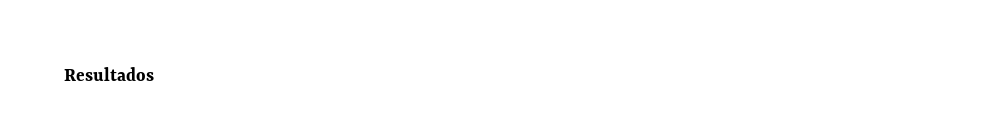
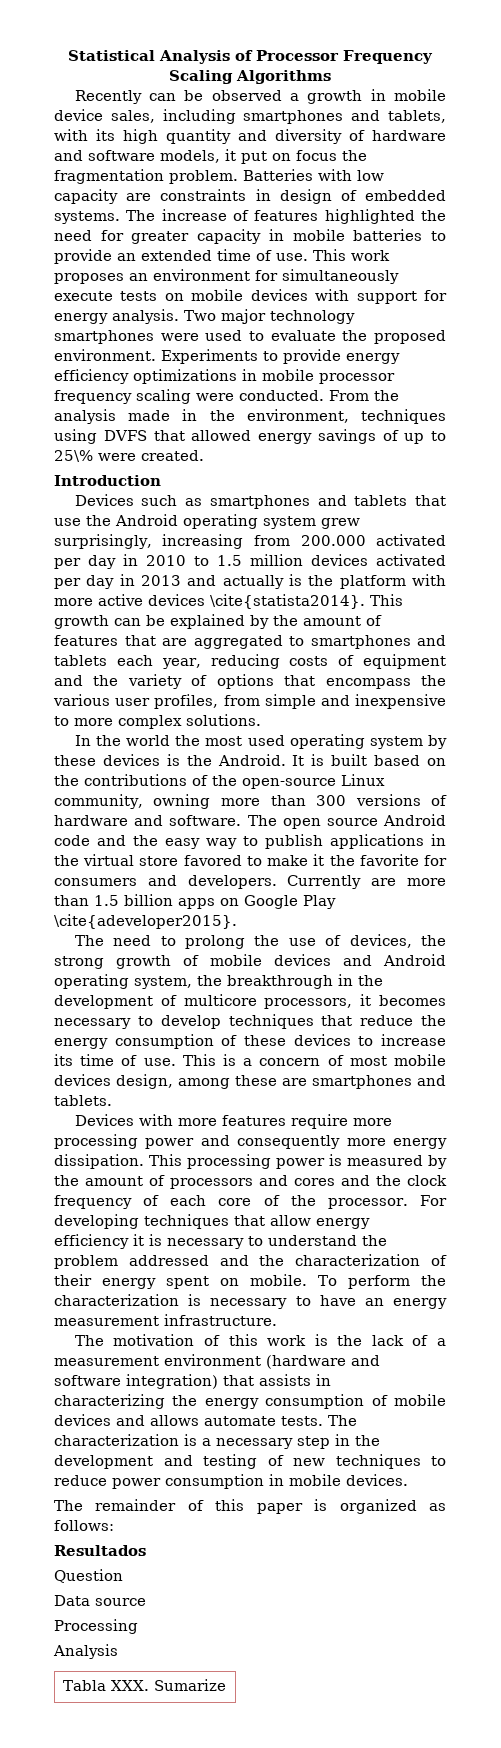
+ Statistical Analysis of Processor Frequency Scaling Algorithms
+ Recently can be observed a growth in mobile device sales, including smartphones and tablets, with its high quantity and diversity of hardware and software models, it put on focus the fragmentation problem. Batteries with low capacity are constraints in design of embedded systems. The increase of features highlighted the need for greater capacity in mobile batteries to provide an extended time of use. This work proposes an environment for simultaneously execute tests on mobile devices with support for energy analysis. Two major technology smartphones were used to evaluate the proposed environment. Experiments to provide energy efficiency optimizations in mobile processor frequency scaling were conducted. From the analysis made in the environment, techniques using DVFS that allowed energy savings of up to 25\% were created.
+ Introduction
+ Devices such as smartphones and tablets that use the Android operating system grew surprisingly, increasing from 200.000 activated per day in 2010 to 1.5 million devices activated per day in 2013 and actually is the platform with more active devices \cite{statista2014}. This growth can be explained by the amount of features that are aggregated to smartphones and tablets each year, reducing costs of equipment and the variety of options that encompass the various user profiles, from simple and inexpensive to more complex solutions.
+ In the world the most used operating system by these devices is the Android. It is built based on the contributions of the open-source Linux community, owning more than 300 versions of hardware and software. The open source Android code and the easy way to publish applications in the virtual store favored to make it the favorite for consumers and developers. Currently are more than 1.5 billion apps on Google Play \cite{adeveloper2015}.
+ The need to prolong the use of devices, the strong growth of mobile devices and Android operating system, the breakthrough in the development of multicore processors, it becomes necessary to develop techniques that reduce the energy consumption of these devices to increase its time of use. This is a concern of most mobile devices design, among these are smartphones and tablets.
+ Devices with more features require more processing power and consequently more energy dissipation. This processing power is measured by the amount of processors and cores and the clock frequency of each core of the processor. For developing techniques that allow energy efficiency it is necessary to understand the problem addressed and the characterization of their energy spent on mobile. To perform the characterization is necessary to have an energy measurement infrastructure.
+ The motivation of this work is the lack of a measurement environment (hardware and software integration) that assists in characterizing the energy consumption of mobile devices and allows automate tests. The characterization is a necessary step in the development and testing of new techniques to reduce power consumption in mobile devices.
+ The remainder of this paper is organized as follows:
  Resultados
+ Question
+ Data source
+ Processing
+ Analysis
+ Tabla XXX. Sumarize

